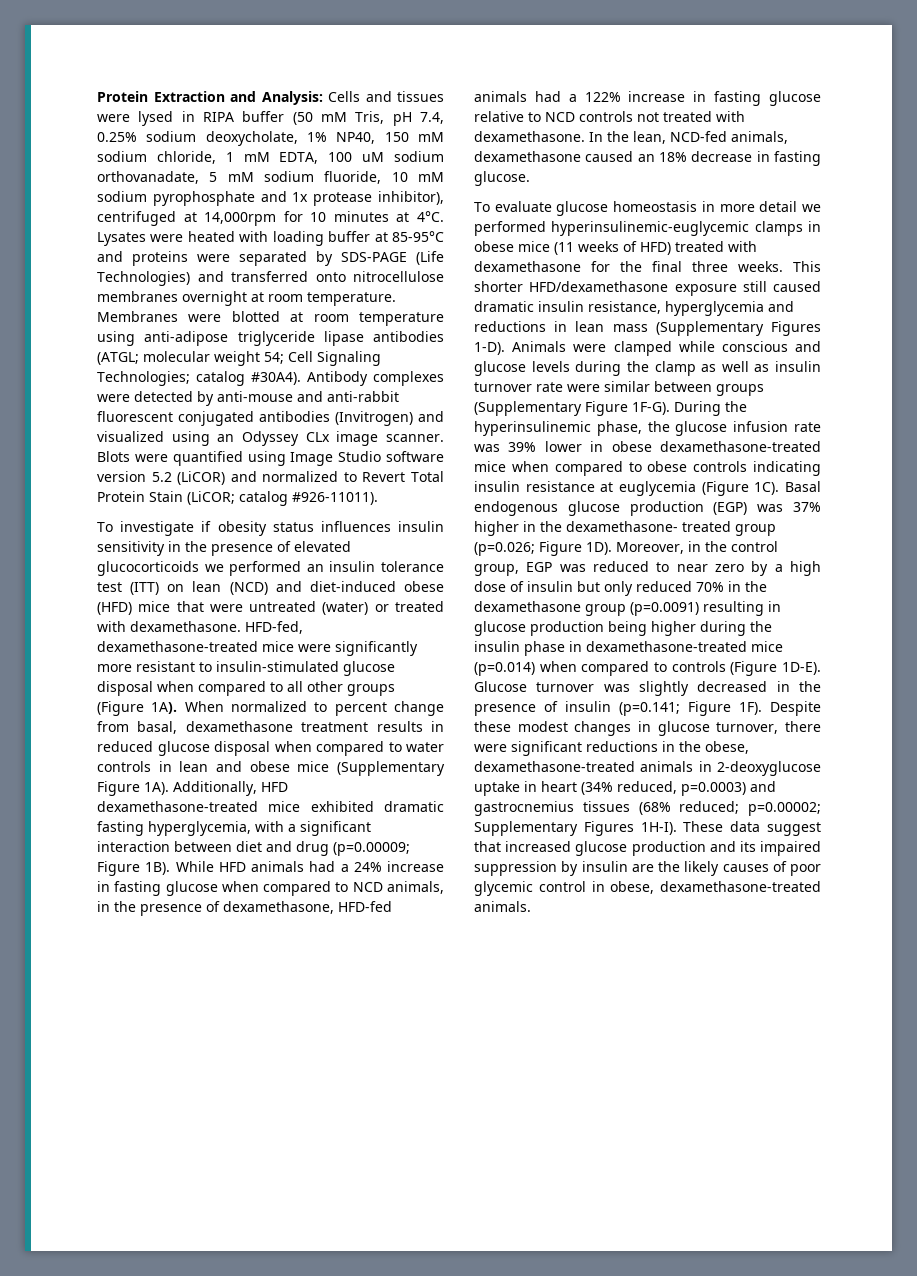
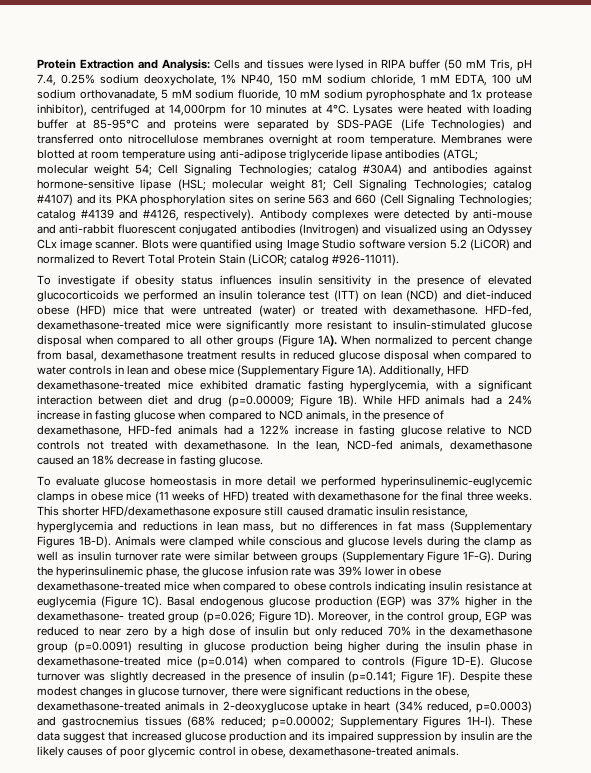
- Membranes were blotted at room temperature using anti-adipose triglyceride lipase antibodies (ATGL; molecular weight 54; Cell Signaling Technologies; catalog #30A4).
+ Membranes were blotted at room temperature using anti-adipose triglyceride lipase antibodies (ATGL; molecular weight 54; Cell Signaling Technologies; catalog #30A4) and antibodies against hormone-sensitive lipase (HSL; molecular weight 81; Cell Signaling Technologies; catalog #4107) and its PKA phosphorylation sites on serine 563 and 660 (Cell Signaling Technologies; catalog #4139 and #4126, respectively).
- This shorter HFD/dexamethasone exposure still caused dramatic insulin resistance, hyperglycemia and reductions in lean mass (Supplementary Figures 1-D).
+ This shorter HFD/dexamethasone exposure still caused dramatic insulin resistance, hyperglycemia and reductions in lean mass, but no differences in fat mass (Supplementary Figures 1B-D).

